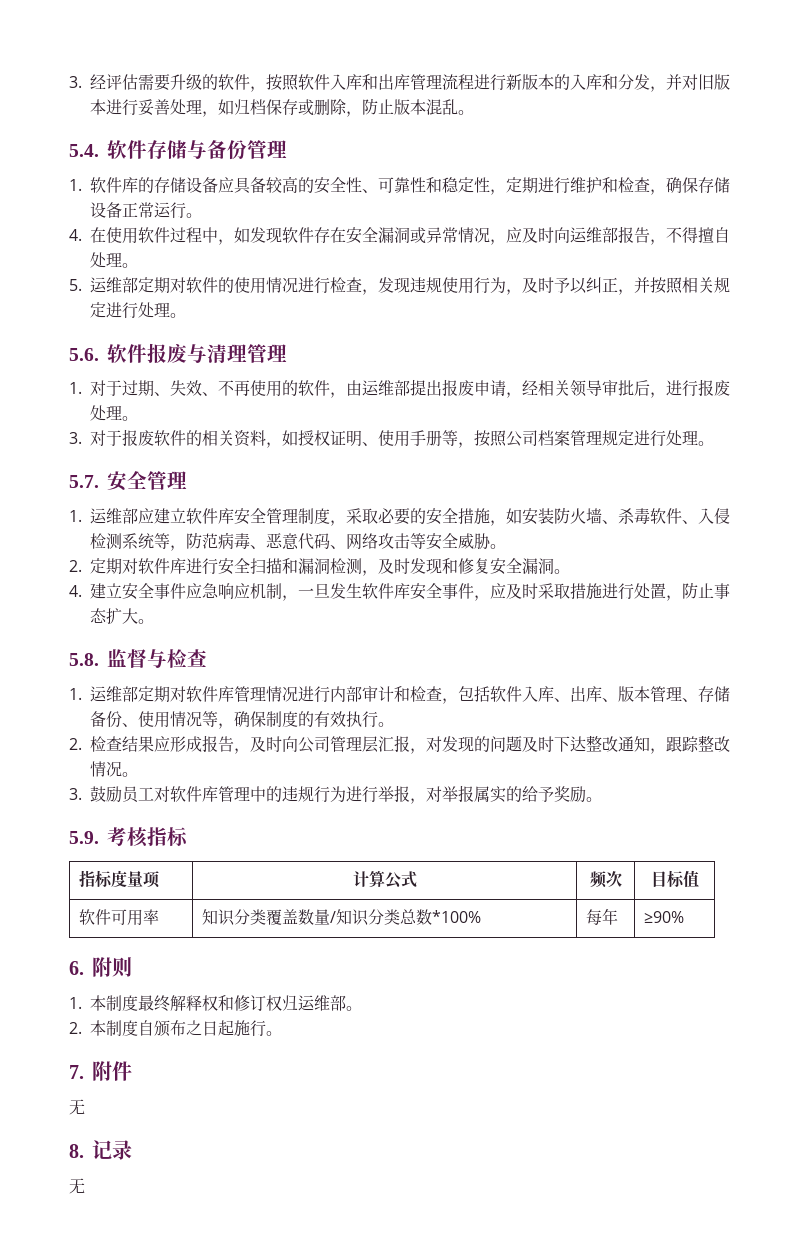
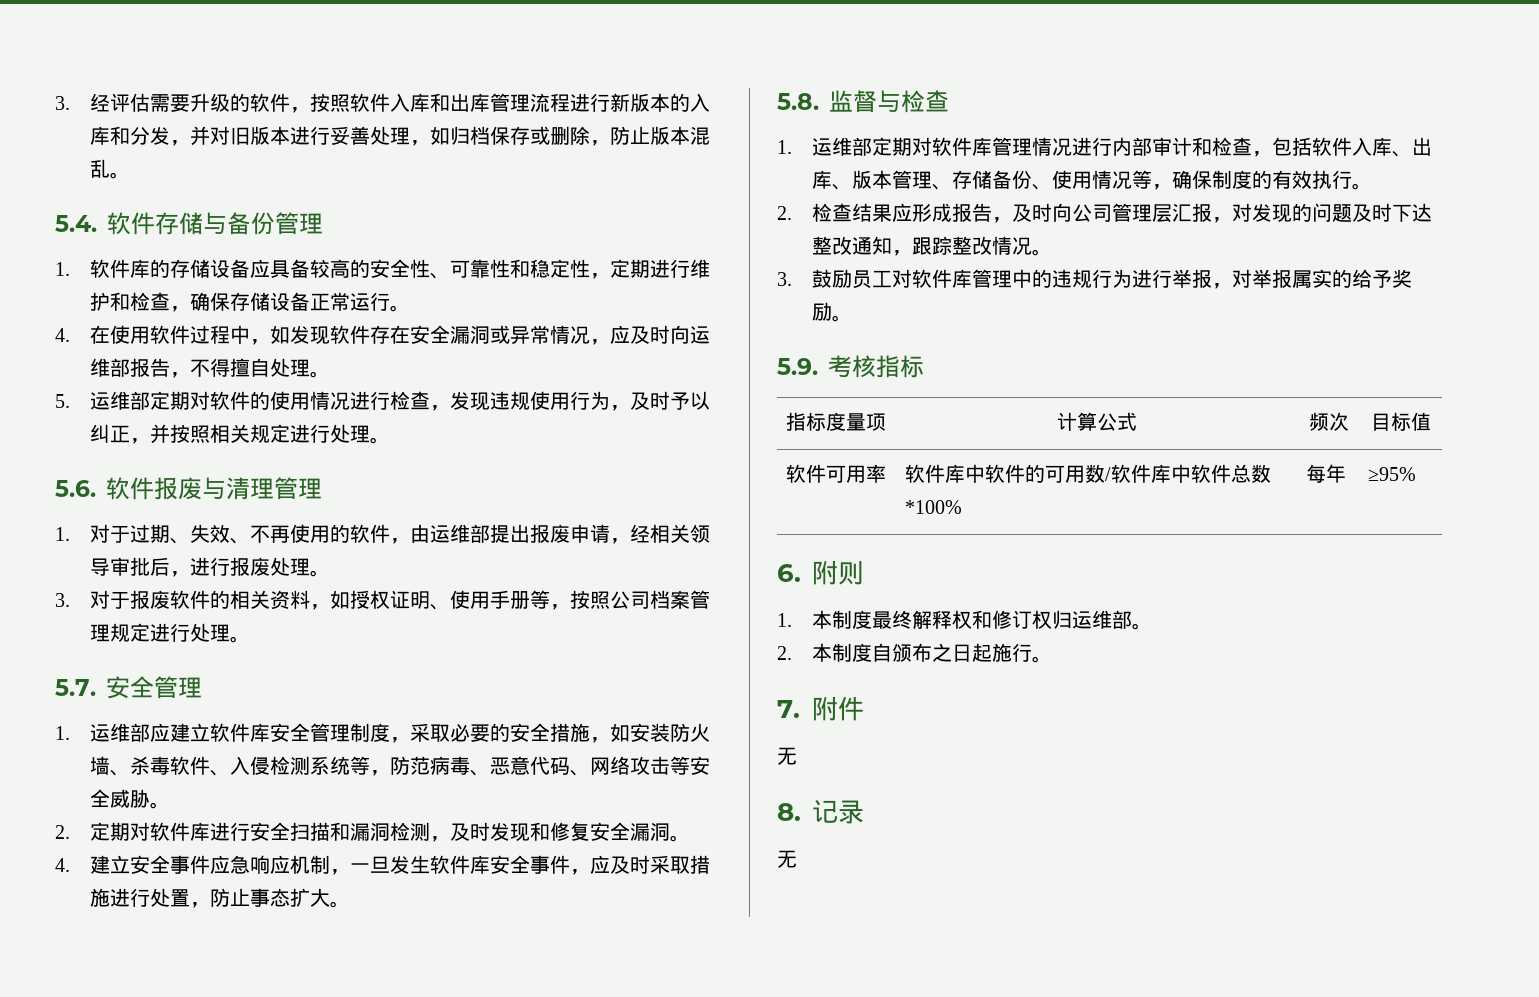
- 软件可用率 | 知识分类覆盖数量/知识分类总数*100% | 每年 | ≥90%
+ 软件可用率 | 软件库中软件的可用数/软件库中软件总数*100% | 每年 | ≥95%

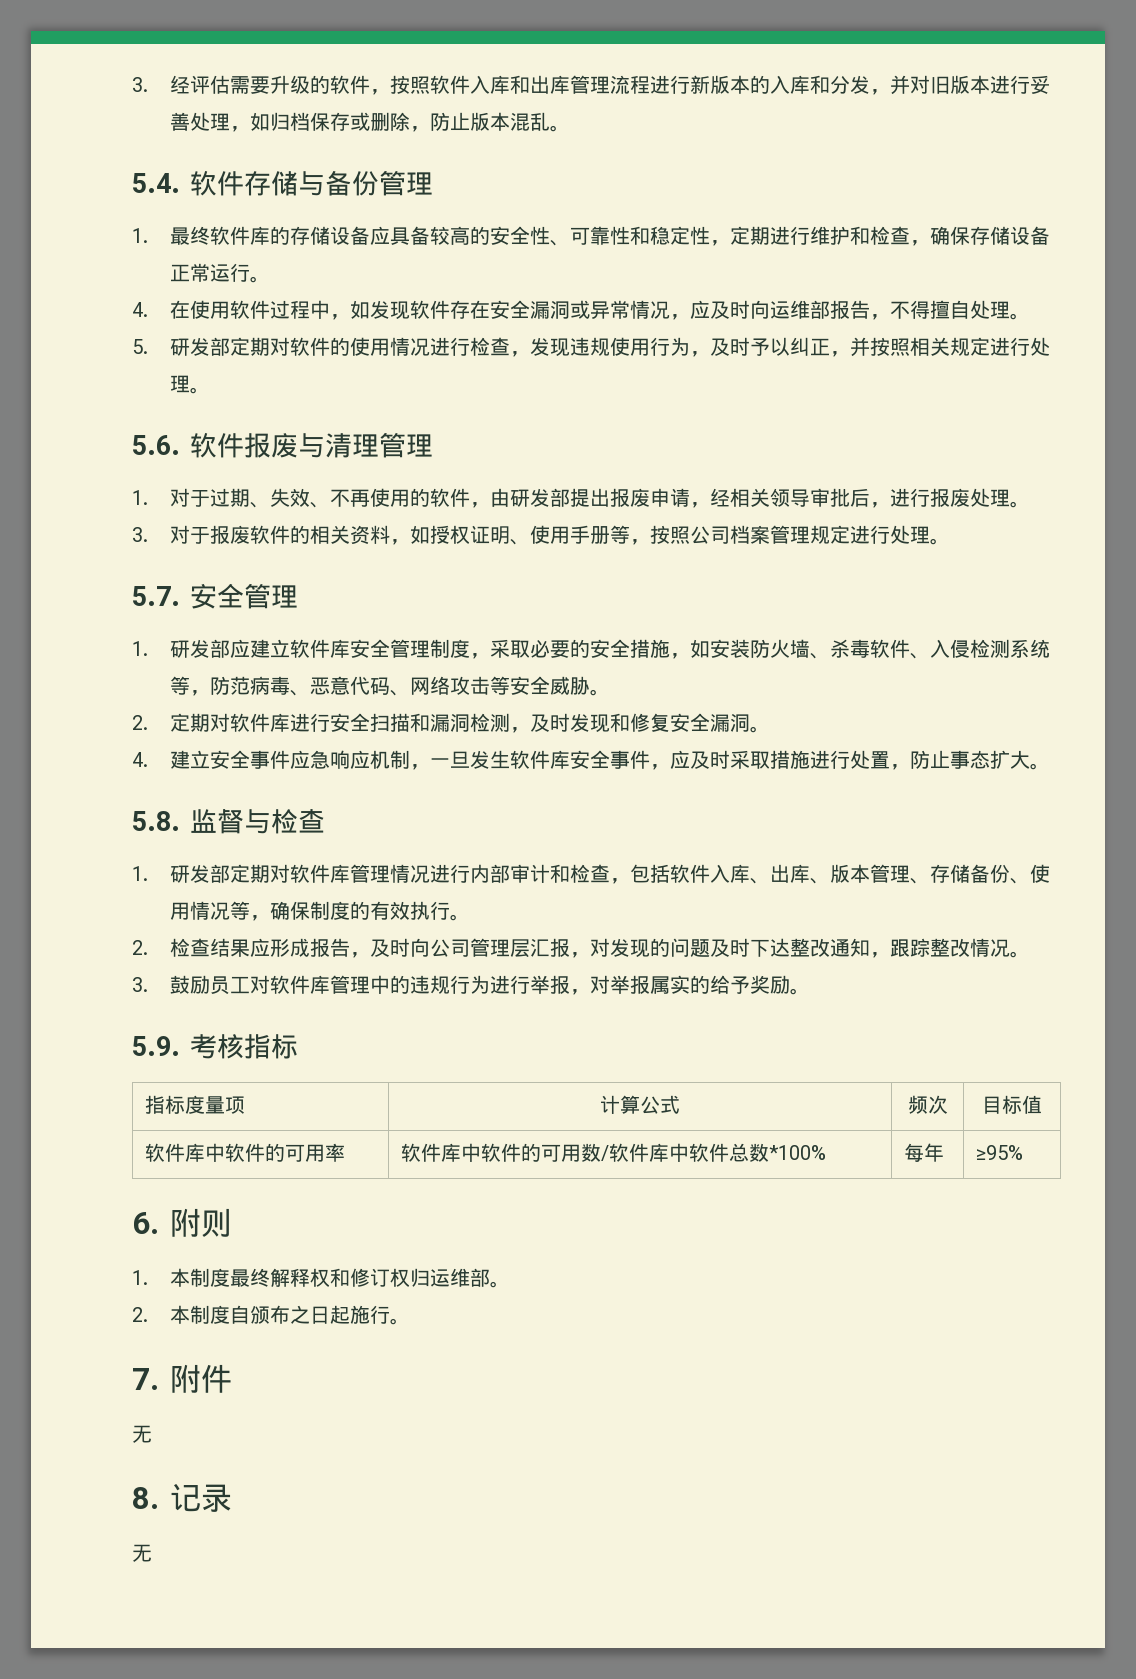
- 1.软件库的存储设备应具备较高的安全性、可靠性和稳定性，定期进行维护和检查，确保存储设备正常运行。
+ 1.最终软件库的存储设备应具备较高的安全性、可靠性和稳定性，定期进行维护和检查，确保存储设备正常运行。
- 5.运维部定期对软件的使用情况进行检查，发现违规使用行为，及时予以纠正，并按照相关规定进行处理。
+ 5.研发部定期对软件的使用情况进行检查，发现违规使用行为，及时予以纠正，并按照相关规定进行处理。
- 1.对于过期、失效、不再使用的软件，由运维部提出报废申请，经相关领导审批后，进行报废处理。
+ 1.对于过期、失效、不再使用的软件，由研发部提出报废申请，经相关领导审批后，进行报废处理。
- 1.运维部应建立软件库安全管理制度，采取必要的安全措施，如安装防火墙、杀毒软件、入侵检测系统等，防范病毒、恶意代码、网络攻击等安全威胁。
+ 1.研发部应建立软件库安全管理制度，采取必要的安全措施，如安装防火墙、杀毒软件、入侵检测系统等，防范病毒、恶意代码、网络攻击等安全威胁。
- 1.运维部定期对软件库管理情况进行内部审计和检查，包括软件入库、出库、版本管理、存储备份、使用情况等，确保制度的有效执行。
+ 1.研发部定期对软件库管理情况进行内部审计和检查，包括软件入库、出库、版本管理、存储备份、使用情况等，确保制度的有效执行。
- 软件可用率 | 软件库中软件的可用数/软件库中软件总数*100% | 每年 | ≥95%
+ 软件库中软件的可用率 | 软件库中软件的可用数/软件库中软件总数*100% | 每年 | ≥95%

